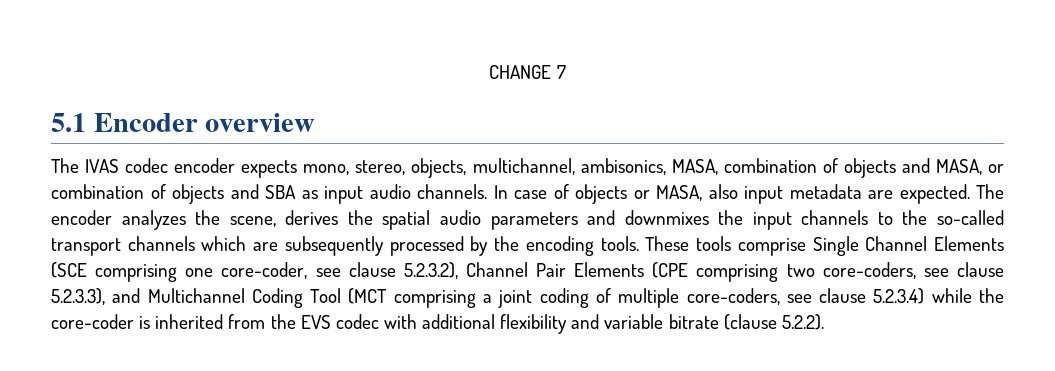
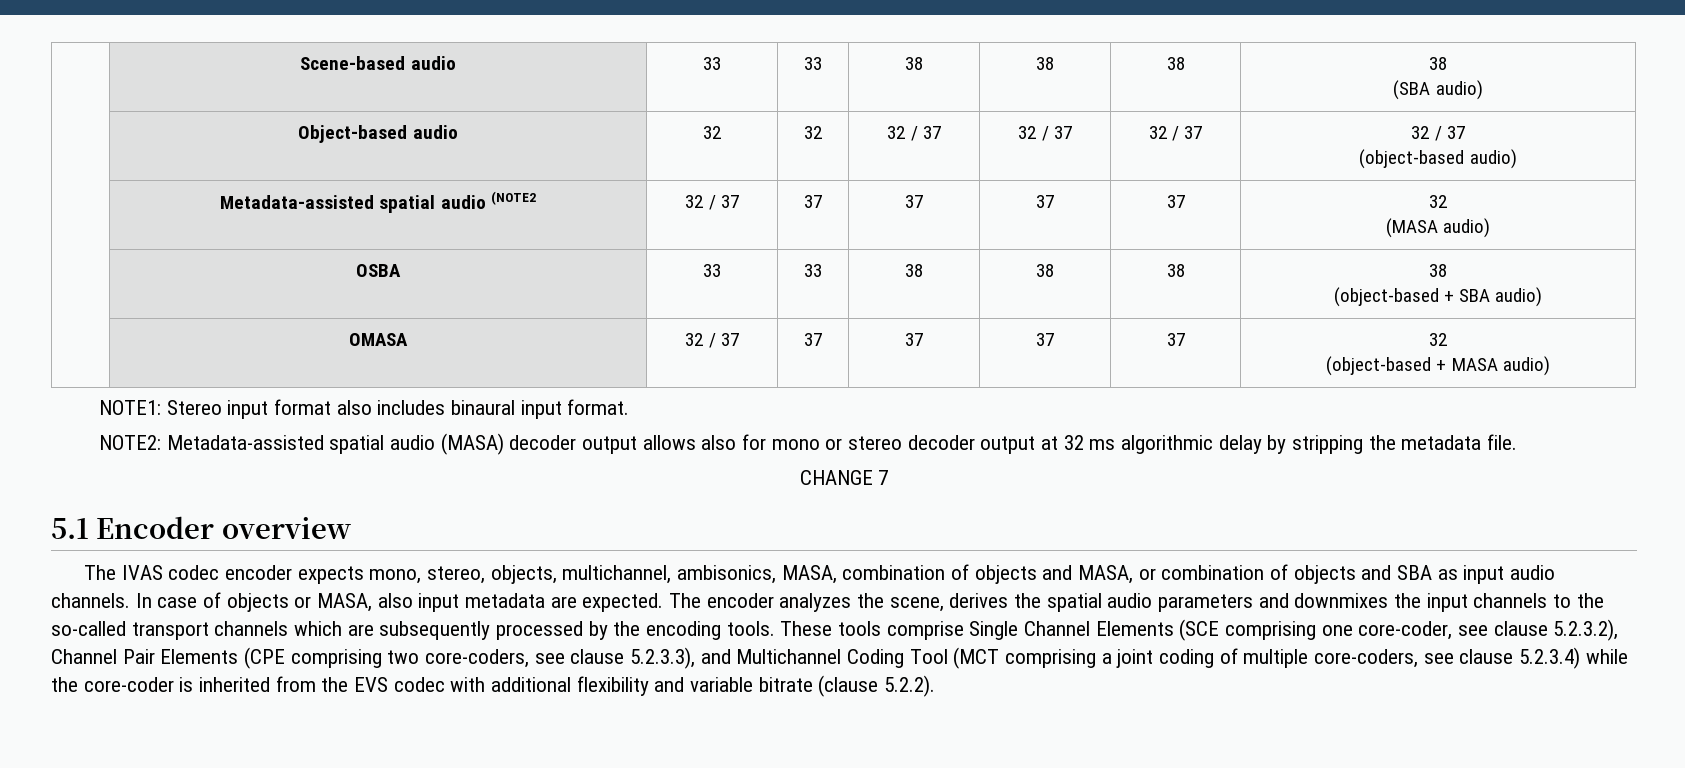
+ | Scene-based audio | 33 | 33 | 38 | 38 | 38 | 38
+ (SBA audio)
+ | Object-based audio | 32 | 32 | 32 / 37 | 32 / 37 | 32 / 37 | 32 / 37
+ (object-based audio)
+ | Metadata-assisted spatial audio (NOTE2 | 32 / 37 | 37 | 37 | 37 | 37 | 32
+ (MASA audio)
+ | OSBA | 33 | 33 | 38 | 38 | 38 | 38
+ (object-based + SBA audio)
+ | OMASA | 32 / 37 | 37 | 37 | 37 | 37 | 32
+ (object-based + MASA audio)
+ NOTE1: Stereo input format also includes binaural input format.
+ NOTE2: Metadata-assisted spatial audio (MASA) decoder output allows also for mono or stereo decoder output at 32 ms algorithmic delay by stripping the metadata file.

